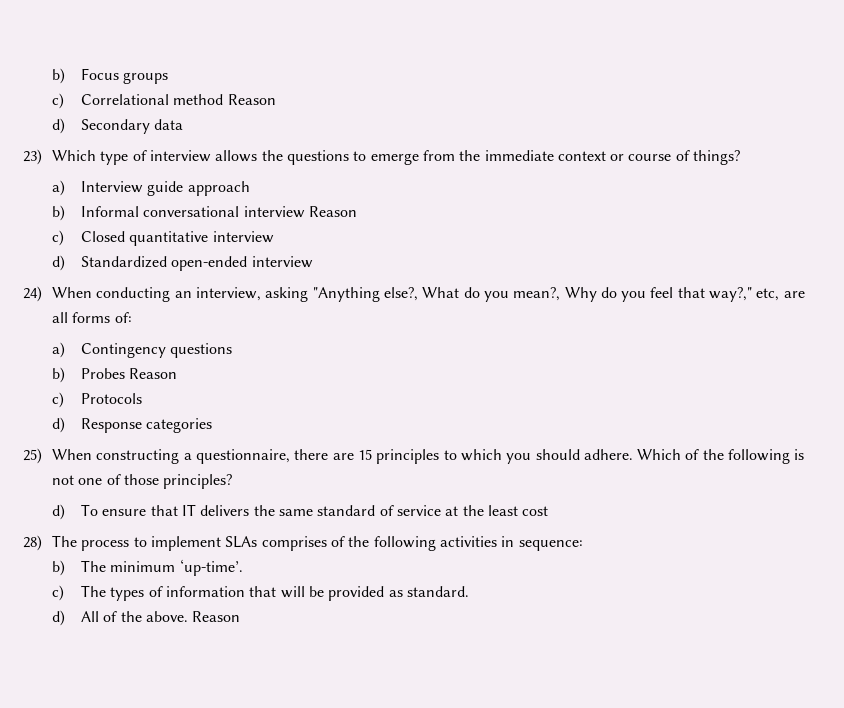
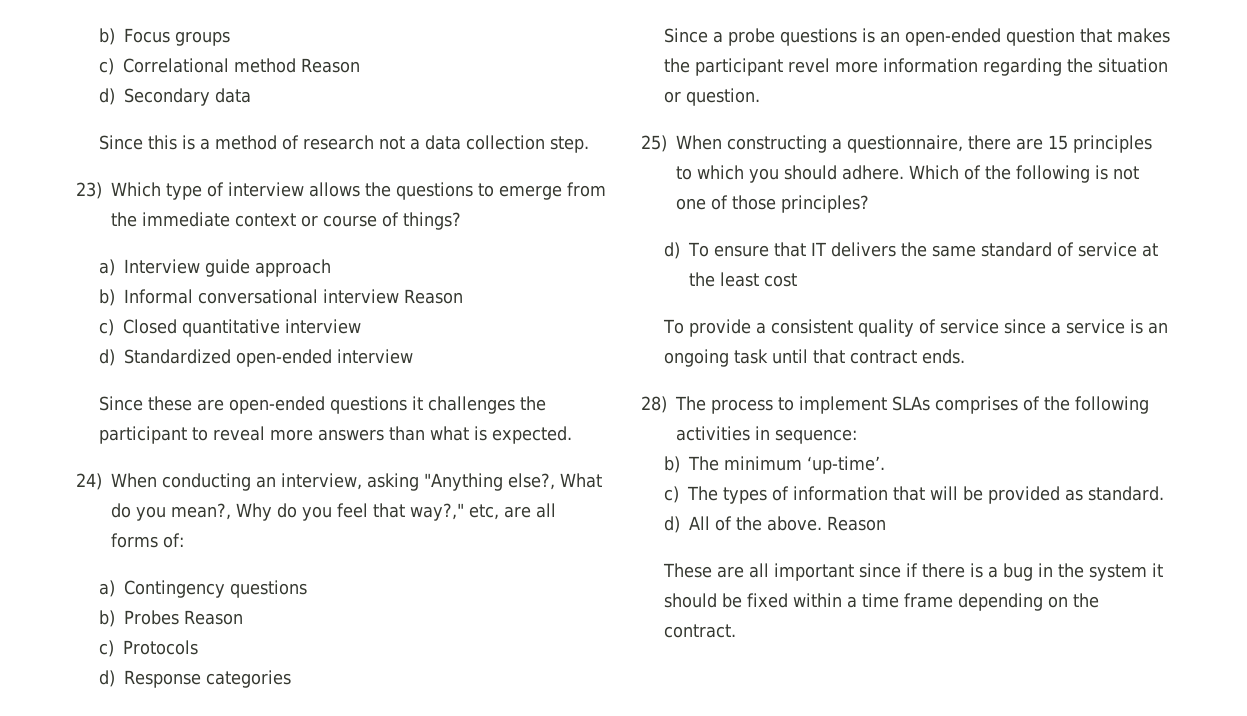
+ Since this is a method of research not a data collection step.
+ Since these are open-ended questions it challenges the participant to reveal more answers than what is expected.
+ Since a probe questions is an open-ended question that makes the participant revel more information regarding the situation or question.
+ To provide a consistent quality of service since a service is an ongoing task until that contract ends.
+ These are all important since if there is a bug in the system it should be fixed within a time frame depending on the contract.

